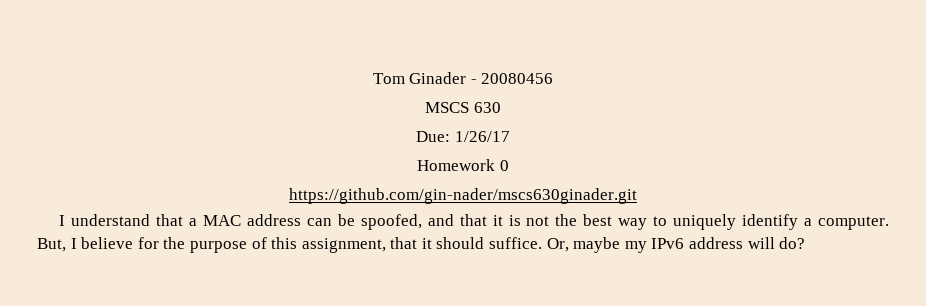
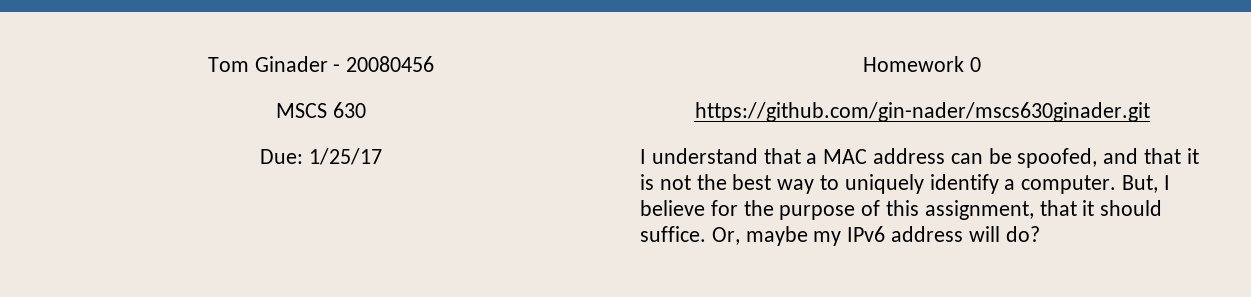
- Due: 1/26/17
+ Due: 1/25/17

